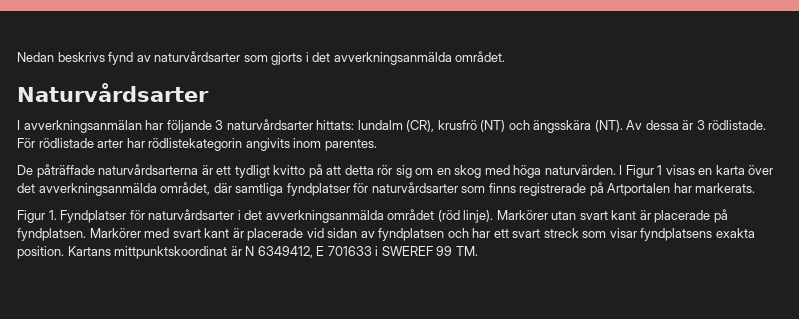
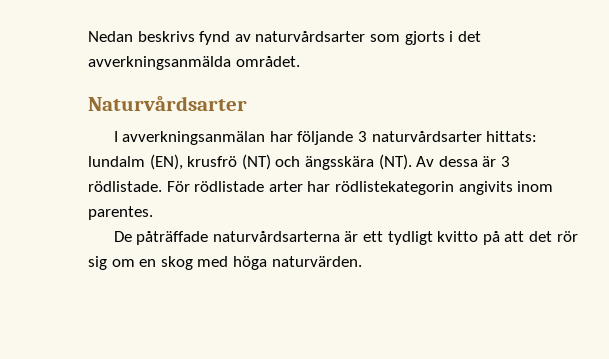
- I avverkningsanmälan har följande 3 naturvårdsarter hittats: lundalm (CR), krusfrö (NT) och ängsskära (NT). Av dessa är 3 rödlistade.
+ I avverkningsanmälan har följande 3 naturvårdsarter hittats: lundalm (EN), krusfrö (NT) och ängsskära (NT). Av dessa är 3 rödlistade.
- De påträffade naturvårdsarterna är ett tydligt kvitto på att detta rör sig om en skog med höga naturvärden. I Figur 1 visas en karta över det avverkningsanmälda området, där samtliga fyndplatser för naturvårdsarter som finns registrerade på Artportalen har markerats.
- Figur 1. Fyndplatser för naturvårdsarter i det avverkningsanmälda området (röd linje). Markörer utan svart kant är placerade på fyndplatsen. Markörer med svart kant är placerade vid sidan av fyndplatsen och har ett svart streck som visar fyndplatsens exakta position. Kartans mittpunktskoordinat är N 6349412, E 701633 i SWEREF 99 TM.
+ De påträffade naturvårdsarterna är ett tydligt kvitto på att det rör sig om en skog med höga naturvärden.

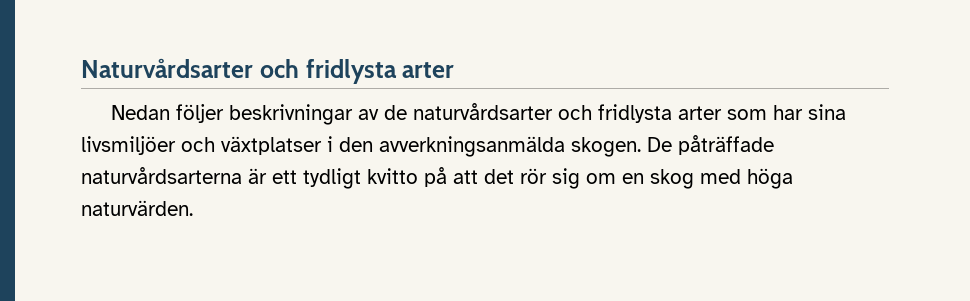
- Nedan beskrivs fynd av naturvårdsarter som gjorts i det avverkningsanmälda området.
- Naturvårdsarter
- I avverkningsanmälan har följande 3 naturvårdsarter hittats: lundalm (EN), krusfrö (NT) och ängsskära (NT). Av dessa är 3 rödlistade. För rödlistade arter har rödlistekategorin angivits inom parentes.
- De påträffade naturvårdsarterna är ett tydligt kvitto på att det rör sig om en skog med höga naturvärden.
+ Naturvårdsarter och fridlysta arter
+ Nedan följer beskrivningar av de naturvårdsarter och fridlysta arter som har sina livsmiljöer och växtplatser i den avverkningsanmälda skogen. De påträffade naturvårdsarterna är ett tydligt kvitto på att det rör sig om en skog med höga naturvärden.

